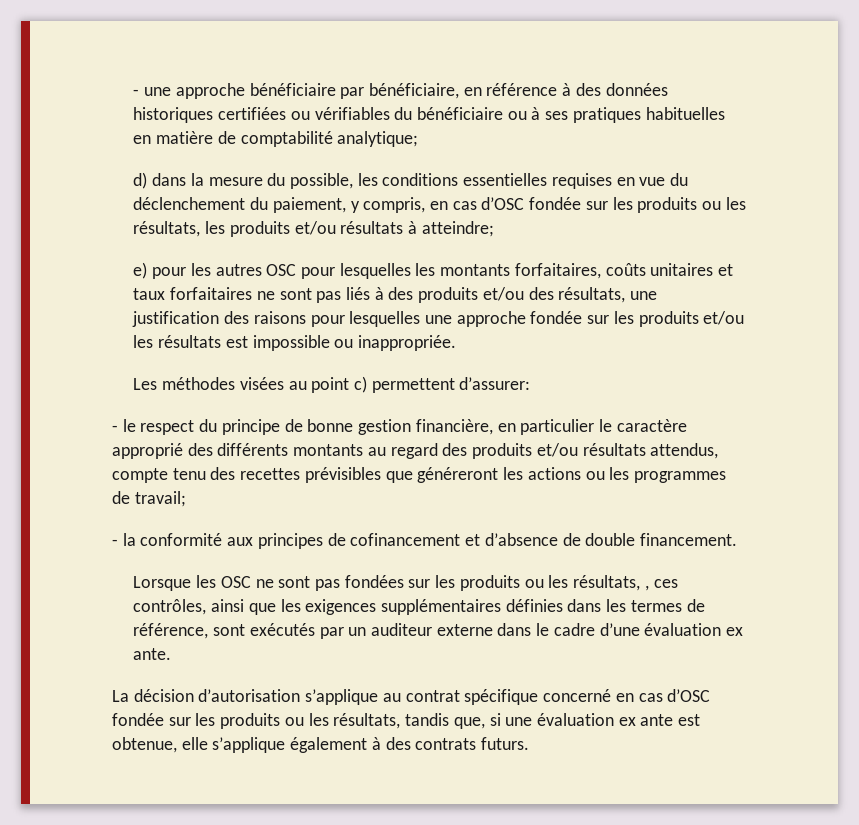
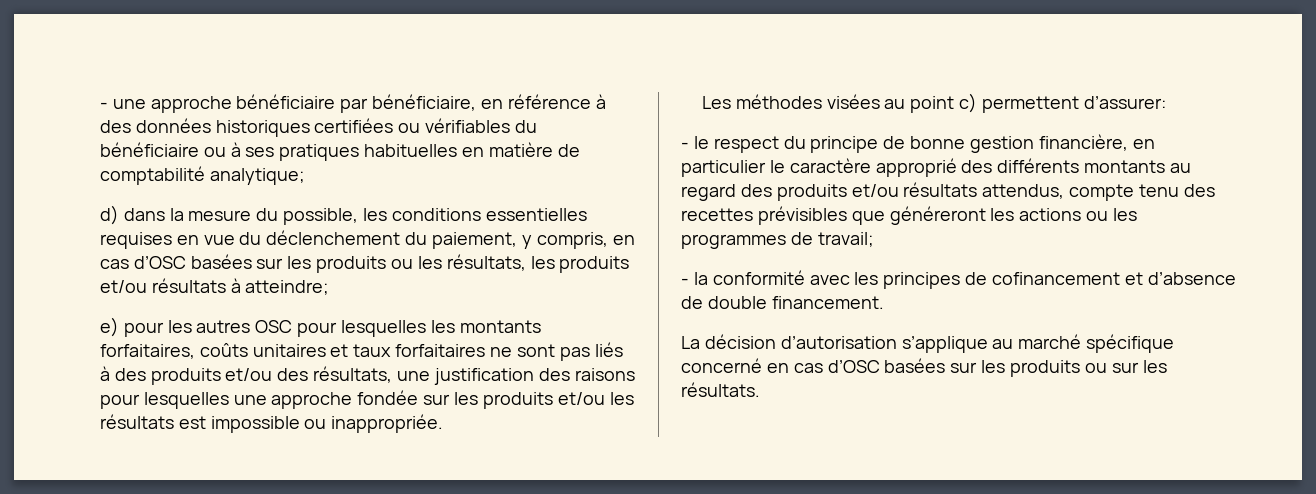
- d) dans la mesure du possible, les conditions essentielles requises en vue du déclenchement du paiement, y compris, en cas d’OSC fondée sur les produits ou les résultats, les produits et/ou résultats à atteindre;
+ d) dans la mesure du possible, les conditions essentielles requises en vue du déclenchement du paiement, y compris, en cas d’OSC basées sur les produits ou les résultats, les produits et/ou résultats à atteindre;
- - la conformité aux principes de cofinancement et d’absence de double financement.
+ - la conformité avec les principes de cofinancement et d’absence de double financement.
- Lorsque les OSC ne sont pas fondées sur les produits ou les résultats, , ces contrôles, ainsi que les exigences supplémentaires définies dans les termes de référence, sont exécutés par un auditeur externe dans le cadre d’une évaluation ex ante.
- La décision d’autorisation s’applique au contrat spécifique concerné en cas d’OSC fondée sur les produits ou les résultats, tandis que, si une évaluation ex ante est obtenue, elle s’applique également à des contrats futurs.
+ La décision d’autorisation s’applique au marché spécifique concerné en cas d’OSC basées sur les produits ou sur les résultats.

